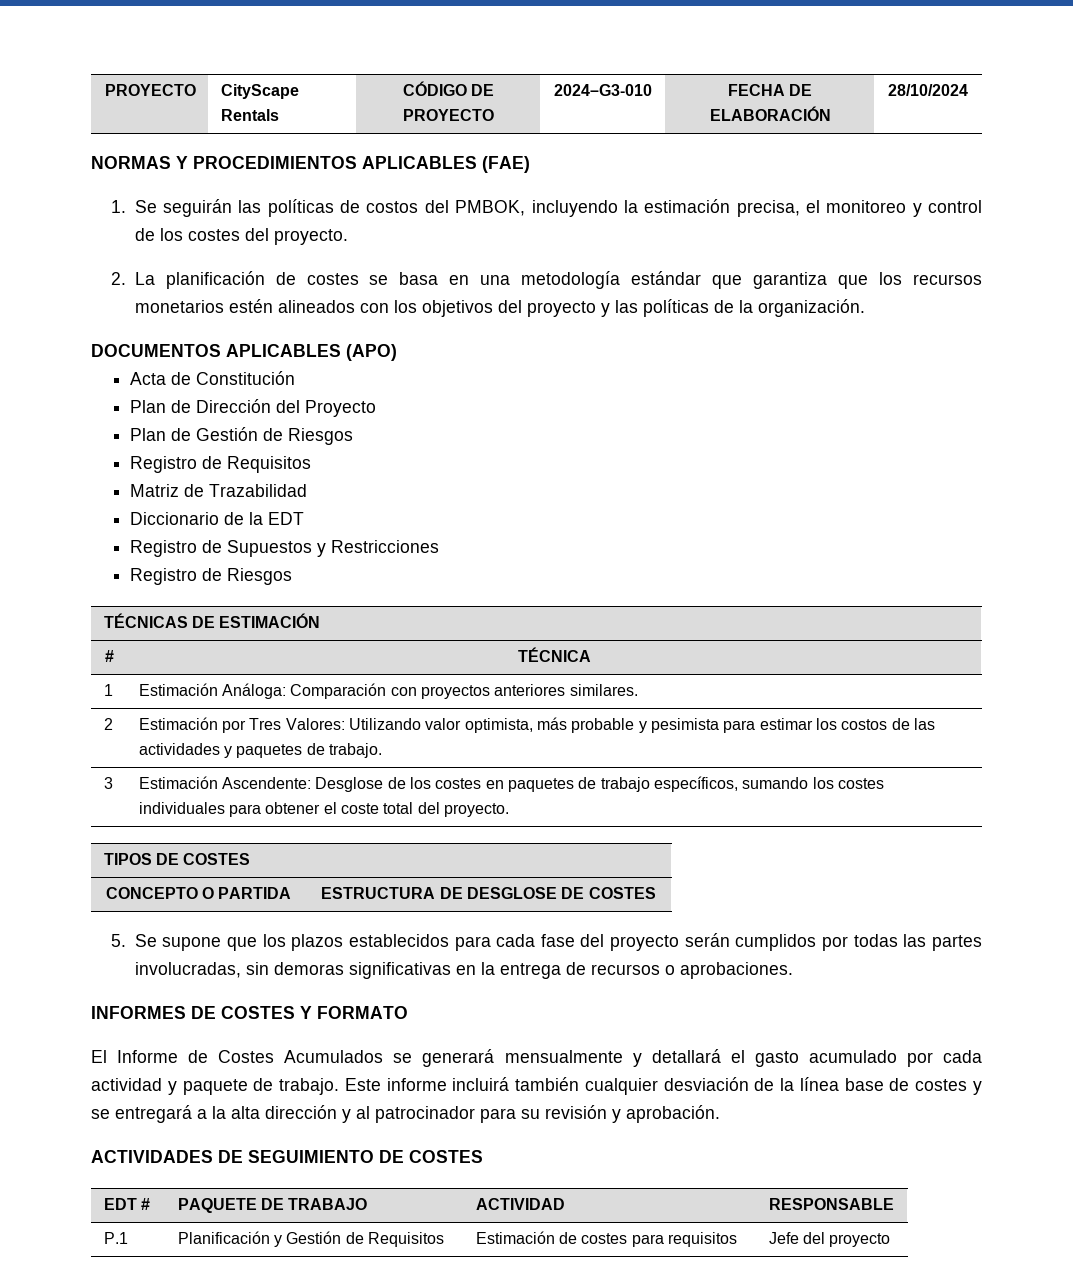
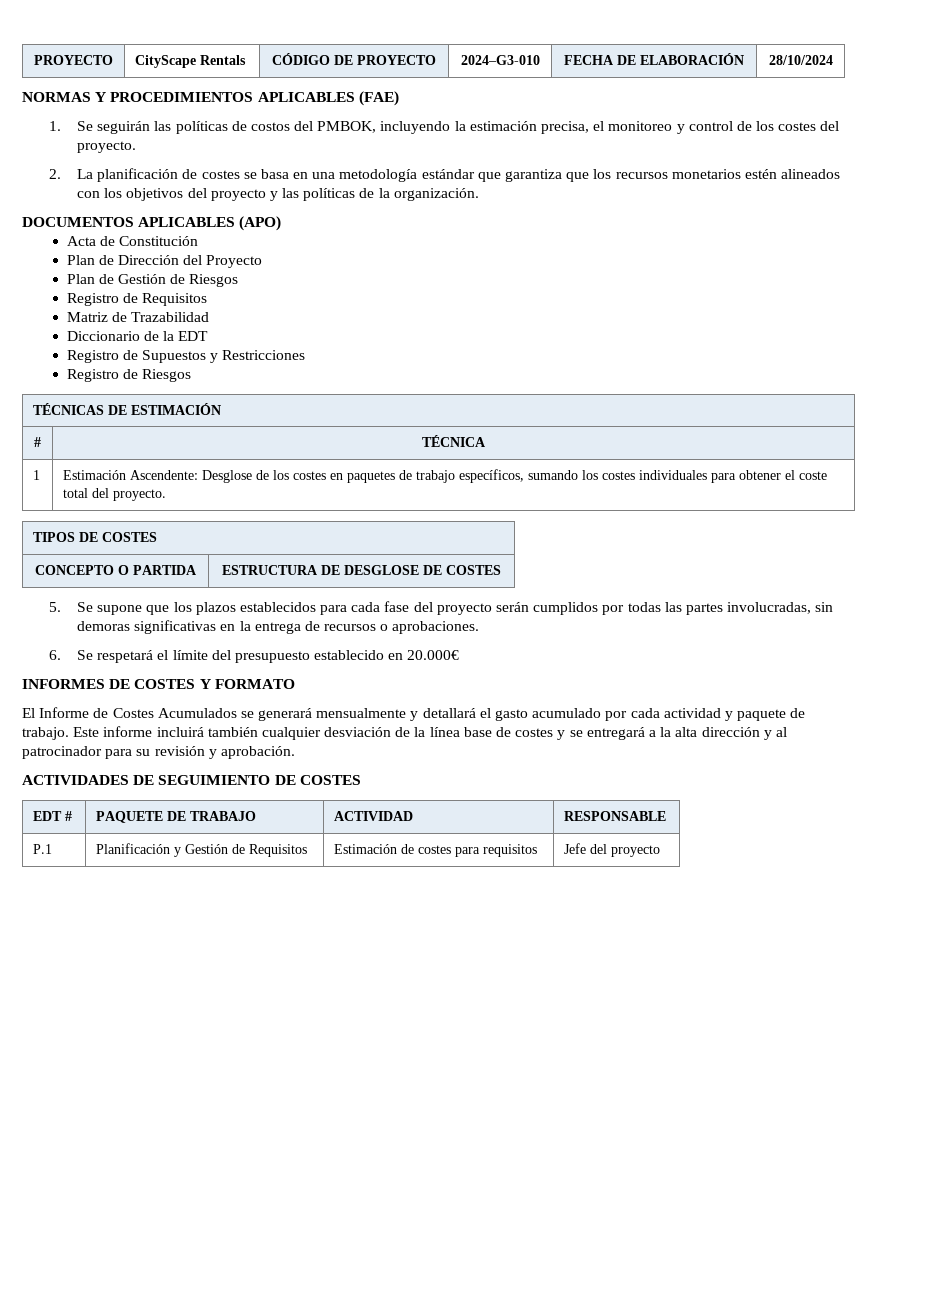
- 1 | Estimación Análoga: Comparación con proyectos anteriores similares.
- 2 | Estimación por Tres Valores: Utilizando valor optimista, más probable y pesimista para estimar los costos de las actividades y paquetes de trabajo.
- 3 | Estimación Ascendente: Desglose de los costes en paquetes de trabajo específicos, sumando los costes individuales para obtener el coste total del proyecto.
+ 1 | Estimación Ascendente: Desglose de los costes en paquetes de trabajo específicos, sumando los costes individuales para obtener el coste total del proyecto.
+ 6. Se respetará el límite del presupuesto establecido en 20.000€

